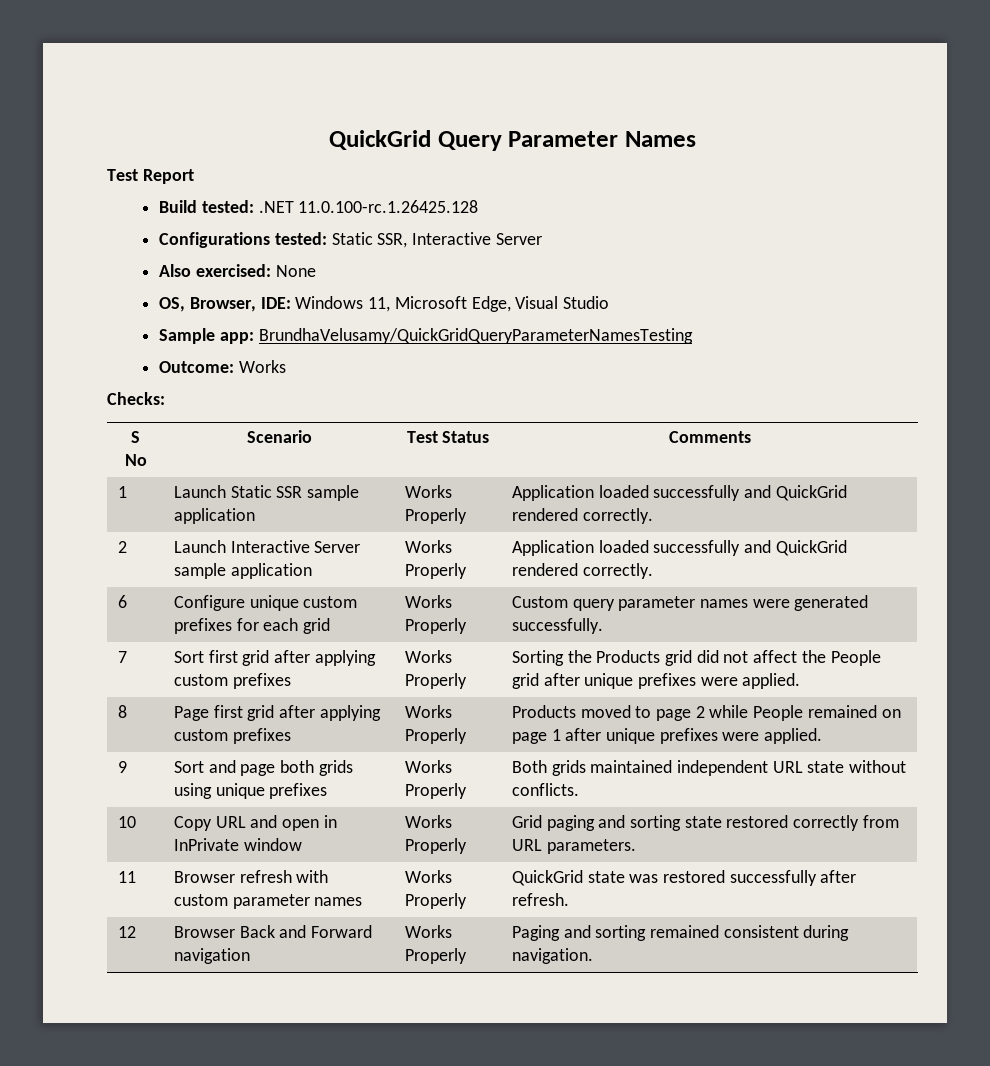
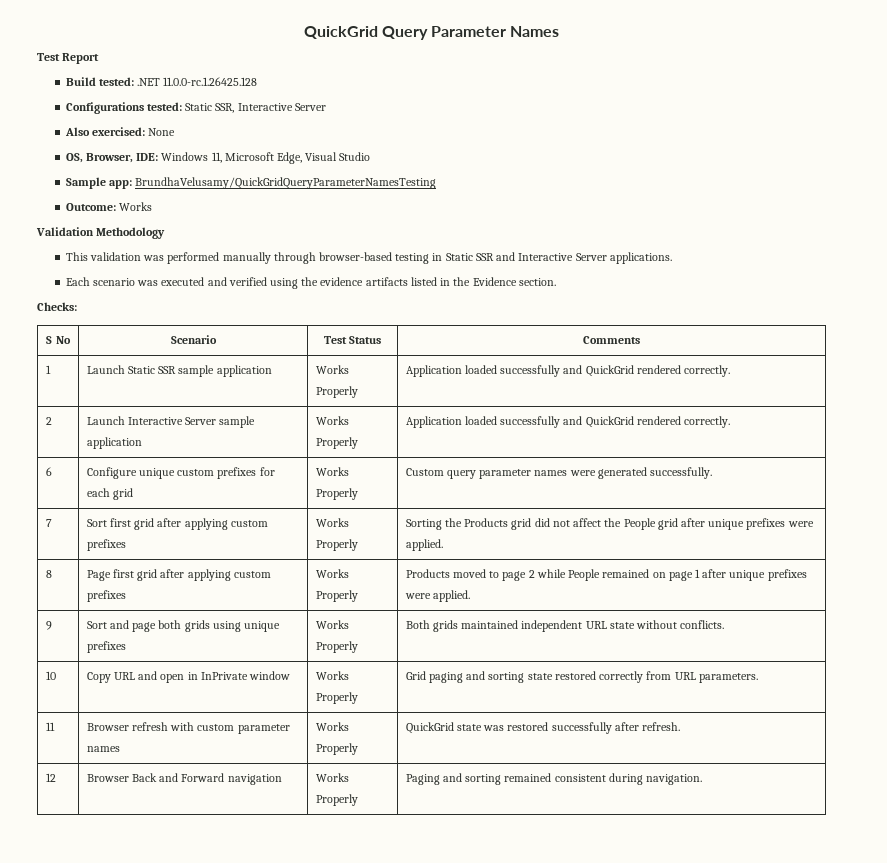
- Build tested: .NET 11.0.100-rc.1.26425.128
+ Build tested: .NET 11.0.0-rc.1.26425.128
+ Validation Methodology
+ This validation was performed manually through browser-based testing in Static SSR and Interactive Server applications.
+ Each scenario was executed and verified using the evidence artifacts listed in the Evidence section.

